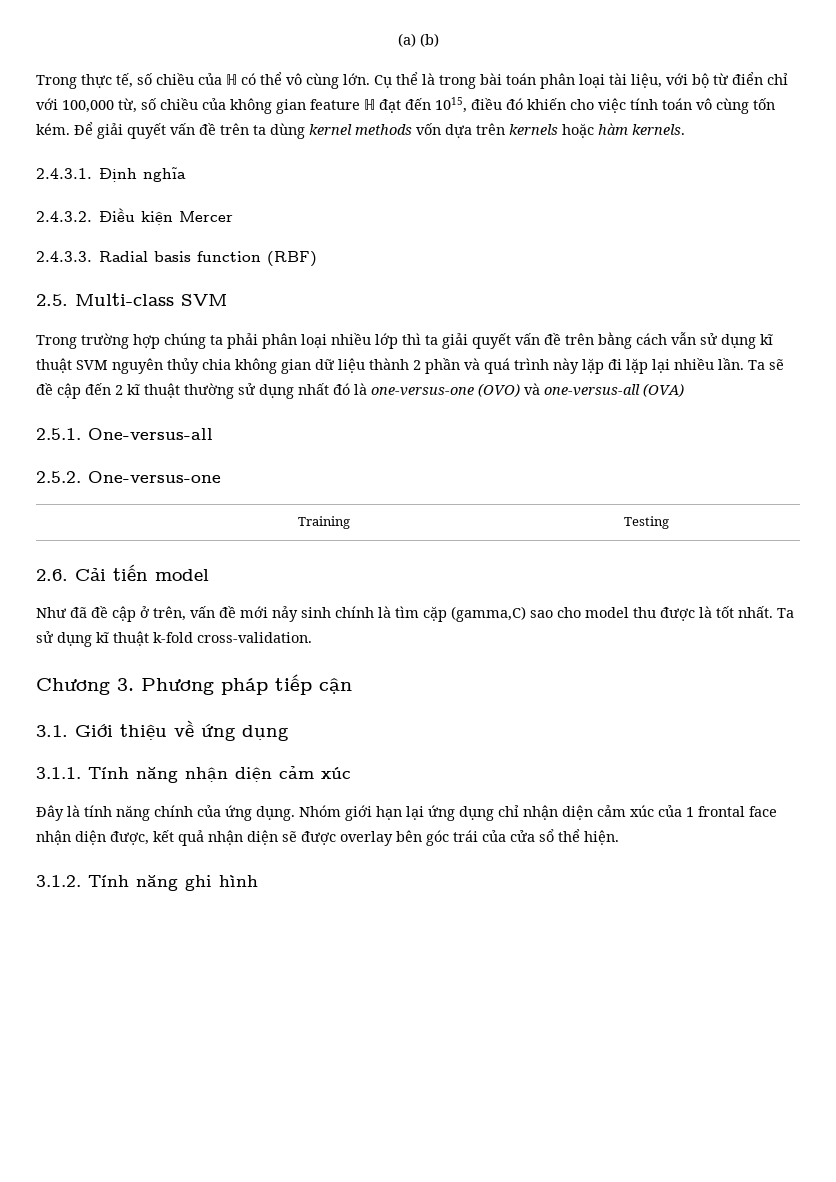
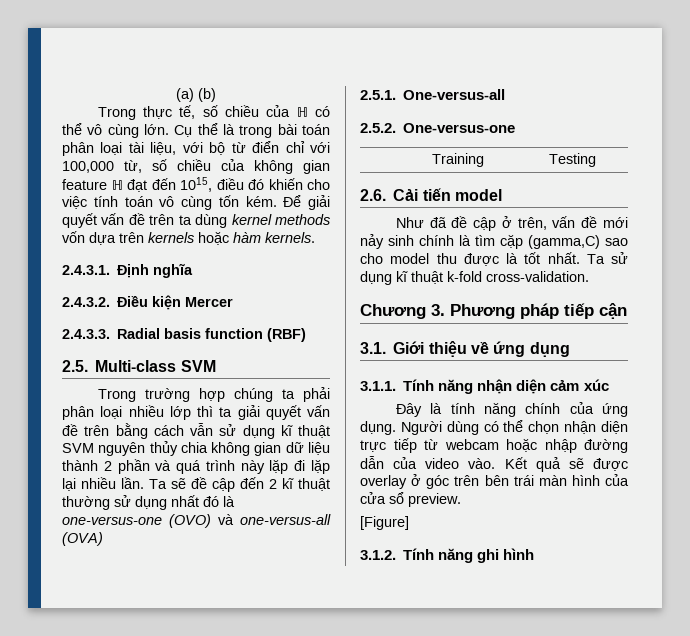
- Nhóm giới hạn lại ứng dụng chỉ nhận diện cảm xúc của 1 frontal face nhận diện được, kết quả nhận diện sẽ được overlay bên góc trái của cửa sổ thể hiện.
+ Người dùng có thể chọn nhận diện trực tiếp từ webcam hoặc nhập đường dẫn của video vào. Kết quả sẽ được overlay ở góc trên bên trái màn hình của cửa sổ preview.
+ [Figure]

